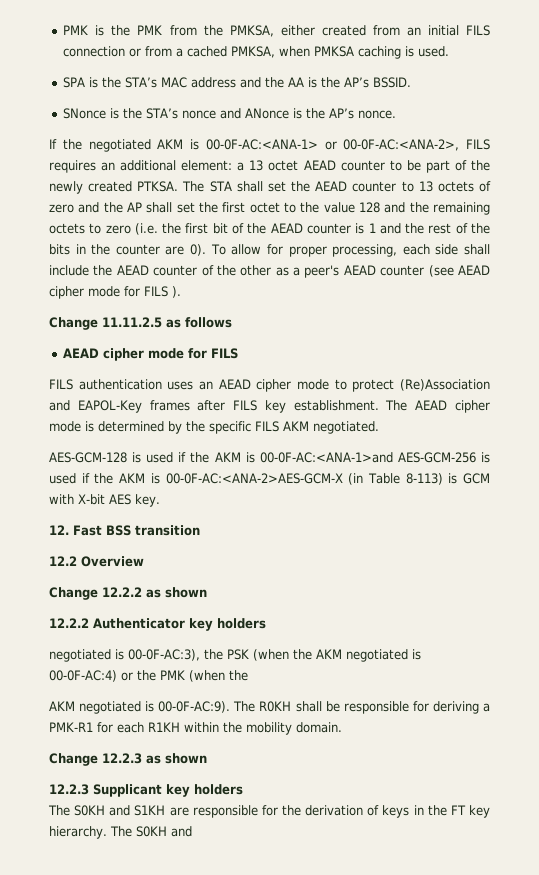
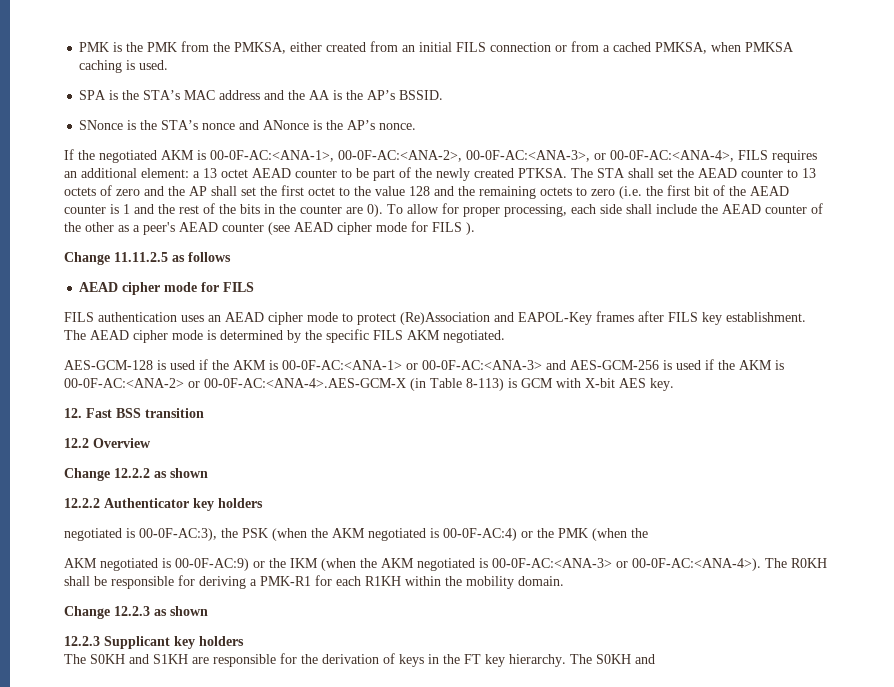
- If the negotiated AKM is 00-0F-AC:<ANA-1> or 00-0F-AC:<ANA-2>, FILS requires an additional element: a 13 octet AEAD counter to be part of the newly created PTKSA.
+ If the negotiated AKM is 00-0F-AC:<ANA-1>, 00-0F-AC:<ANA-2>, 00-0F-AC:<ANA-3>, or 00-0F-AC:<ANA-4>, FILS requires an additional element: a 13 octet AEAD counter to be part of the newly created PTKSA.
- AES-GCM-128 is used if the AKM is 00-0F-AC:<ANA-1>and AES-GCM-256 is used if the AKM is 00-0F-AC:<ANA-2>AES-GCM-X (in Table 8-113) is GCM with X-bit AES key.
+ AES-GCM-128 is used if the AKM is 00-0F-AC:<ANA-1> or 00-0F-AC:<ANA-3> and AES-GCM-256 is used if the AKM is 00-0F-AC:<ANA-2> or 00-0F-AC:<ANA-4>.AES-GCM-X (in Table 8-113) is GCM with X-bit AES key.
- AKM negotiated is 00-0F-AC:9).
+ AKM negotiated is 00-0F-AC:9) or the IKM (when the AKM negotiated is 00-0F-AC:<ANA-3> or 00-0F-AC:<ANA-4>).

